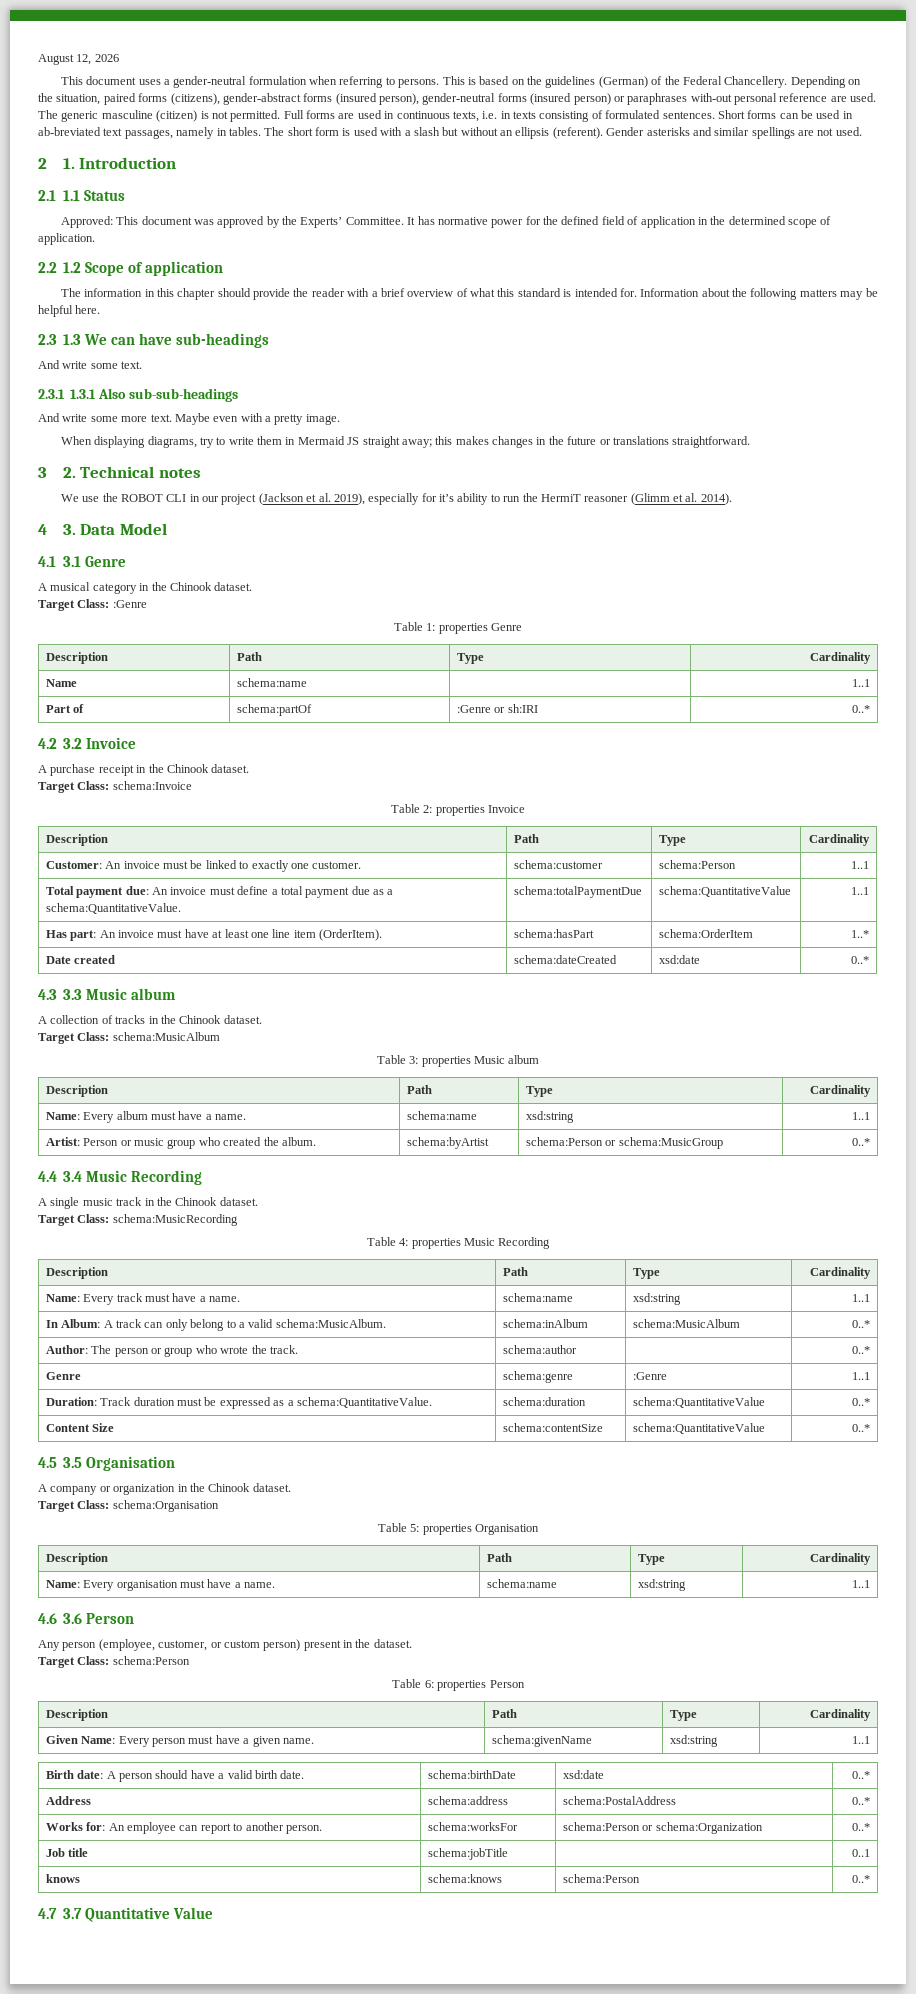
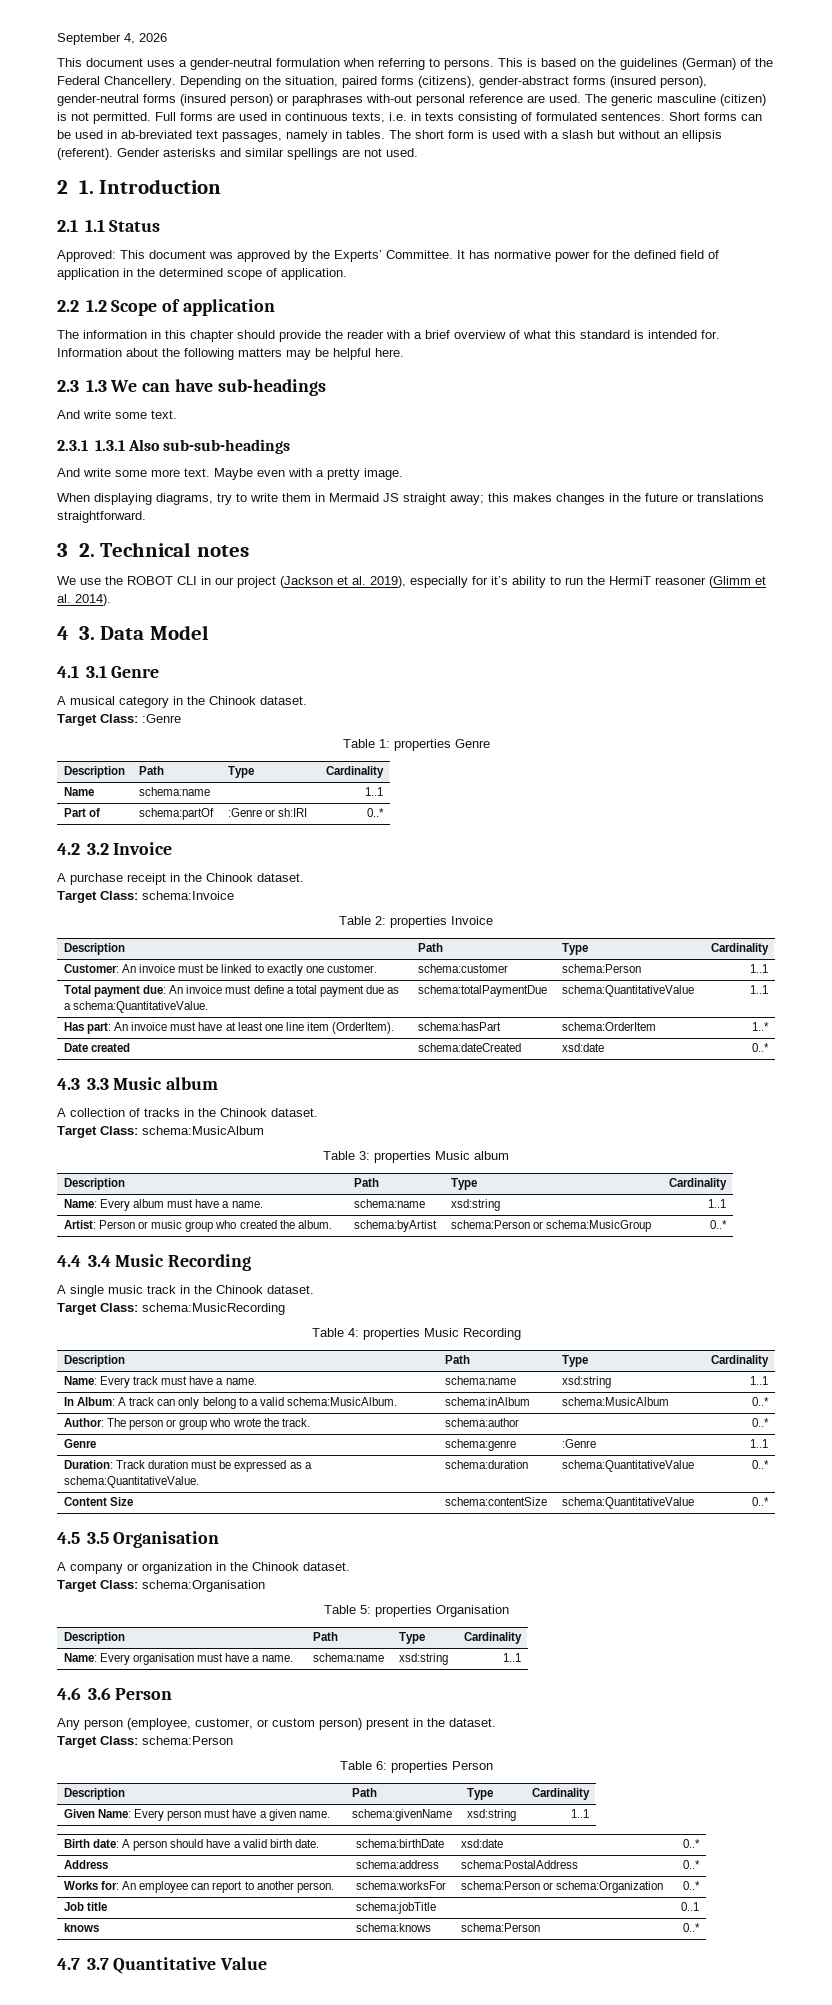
- August 12, 2026
+ September 4, 2026

